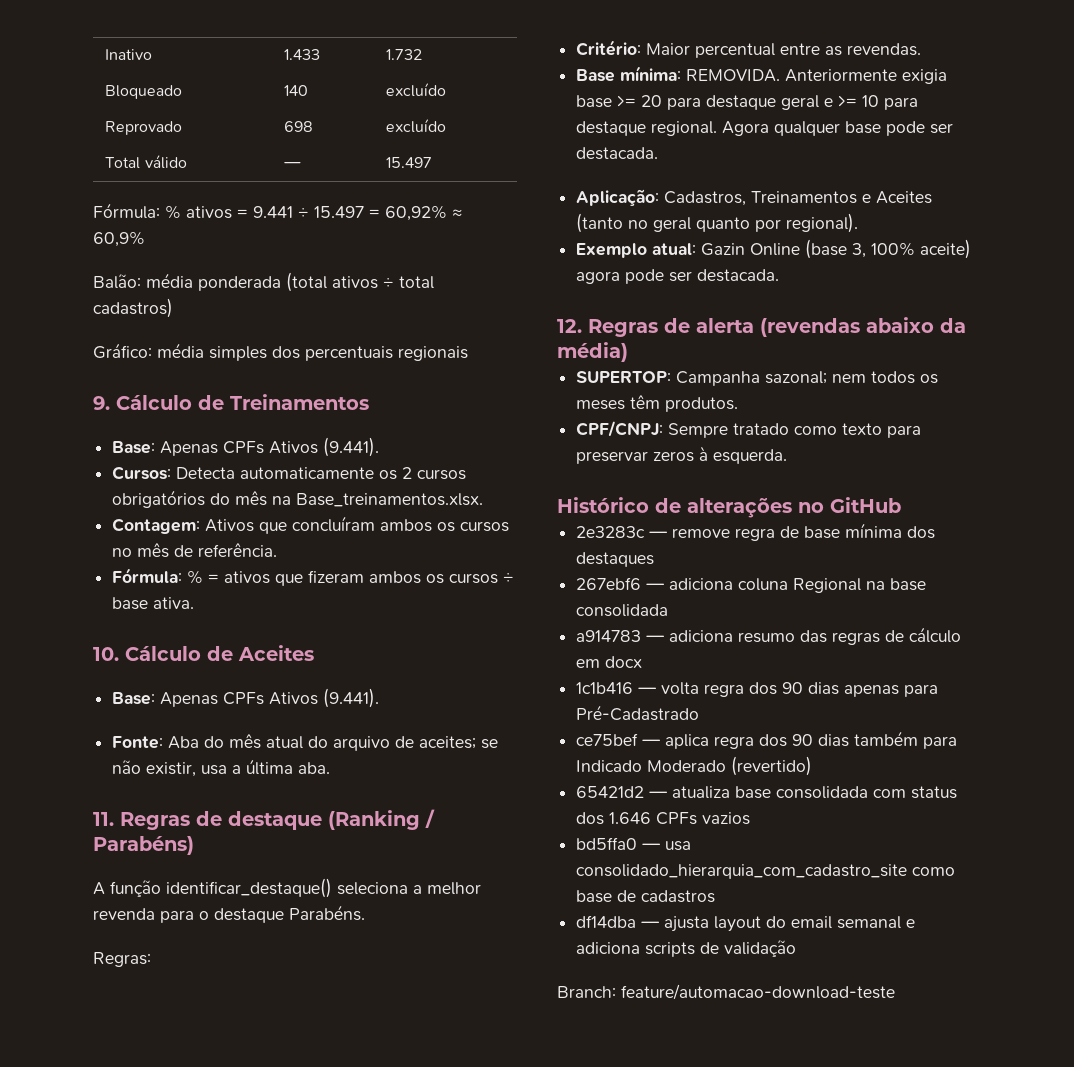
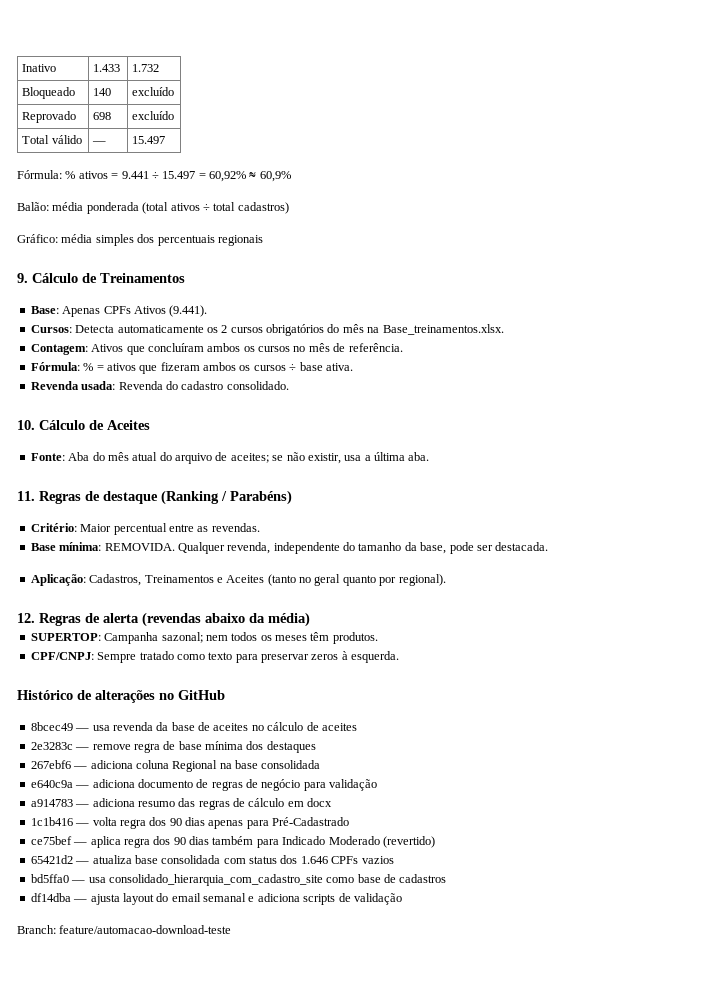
+ Revenda usada: Revenda do cadastro consolidado.
  10. Cálculo de Aceites
- Base: Apenas CPFs Ativos (9.441).
- A função identificar_destaque() seleciona a melhor revenda para o destaque Parabéns.
- Regras:
- Anteriormente exigia base >= 20 para destaque geral e >= 10 para destaque regional. Agora qualquer base pode ser destacada.
+ Qualquer revenda, independente do tamanho da base, pode ser destacada.
- Exemplo atual: Gazin Online (base 3, 100% aceite) agora pode ser destacada.
+ 8bcec49 — usa revenda da base de aceites no cálculo de aceites
+ e640c9a — adiciona documento de regras de negócio para validação

